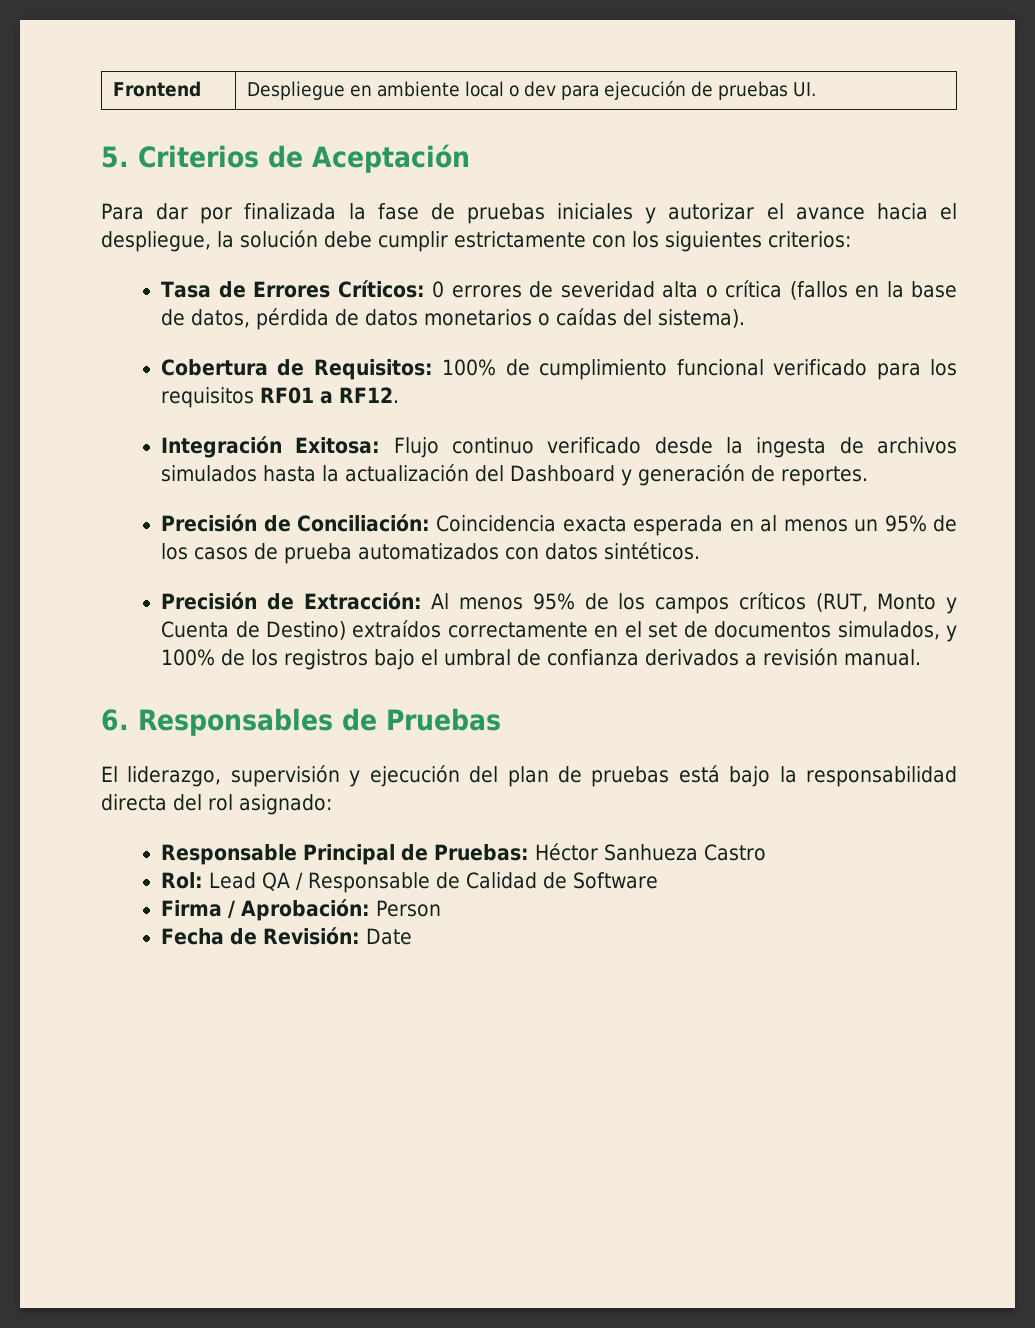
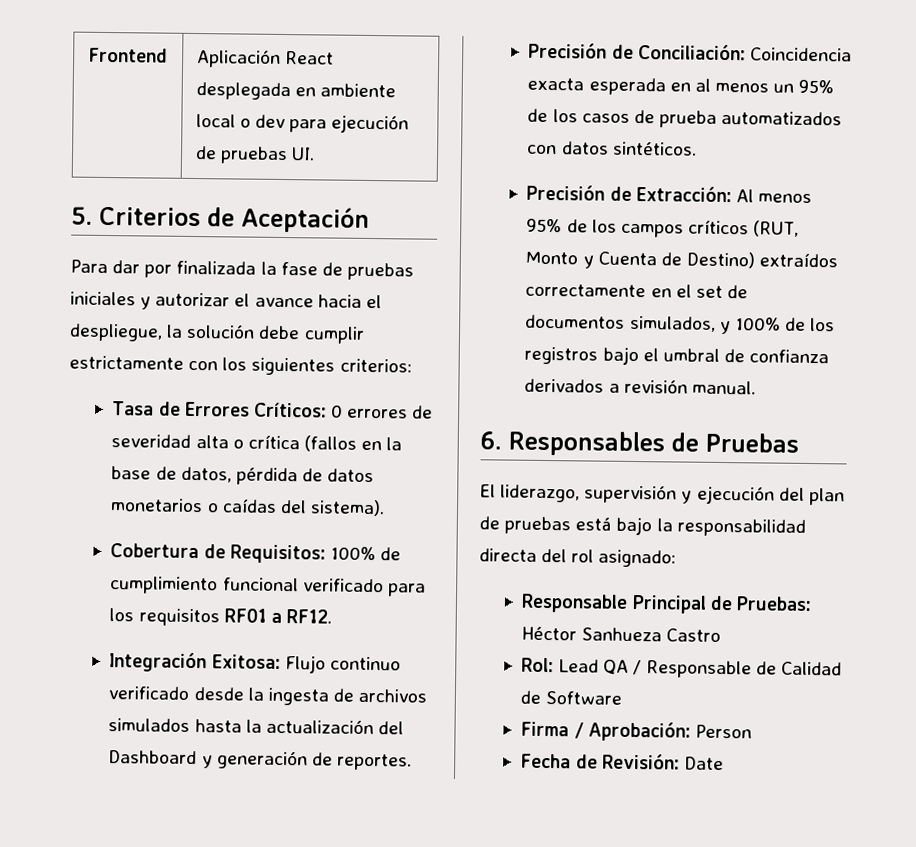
- Frontend | Despliegue en ambiente local o dev para ejecución de pruebas UI.
+ Frontend | Aplicación React desplegada en ambiente local o dev para ejecución de pruebas UI.

